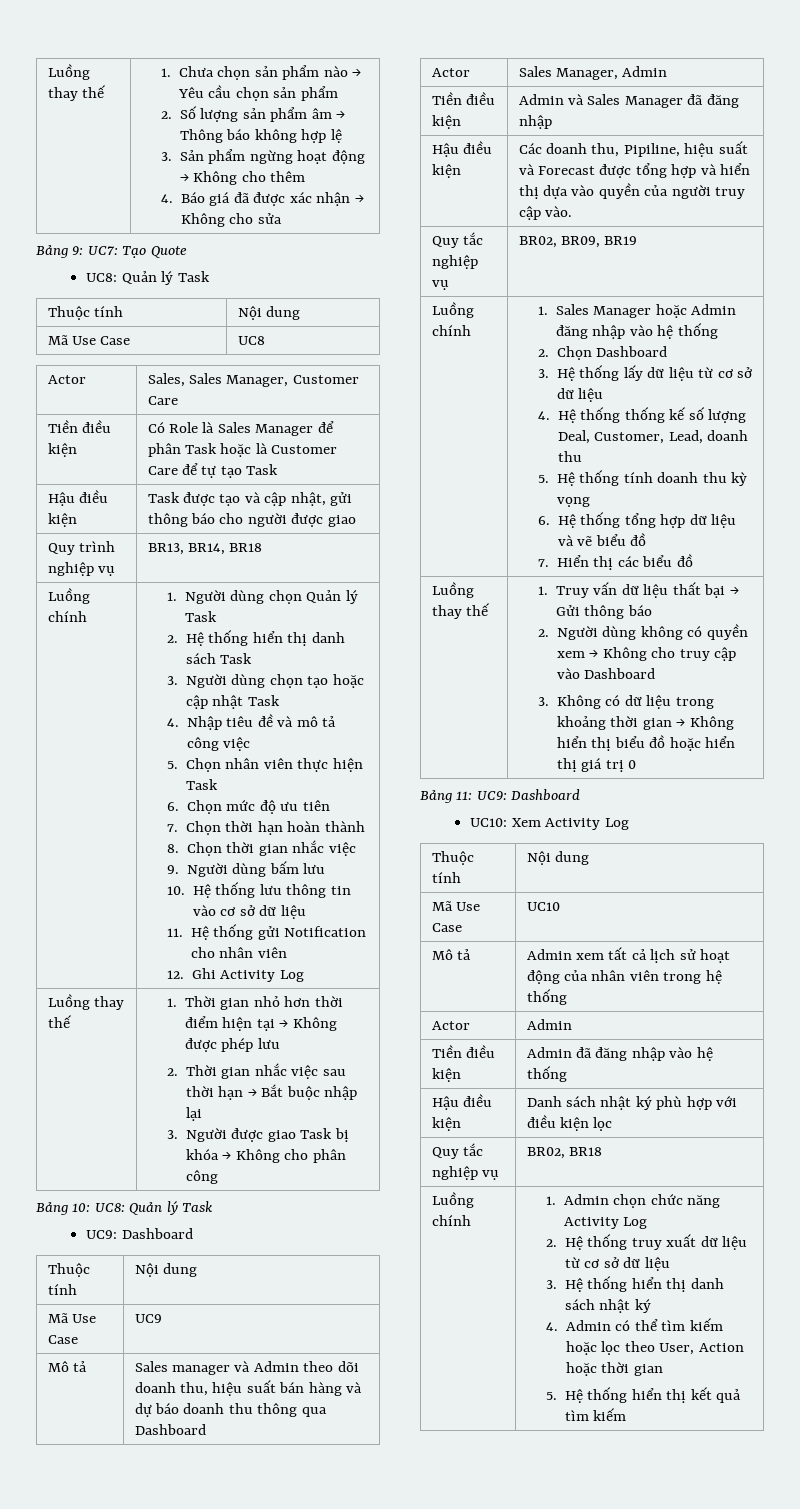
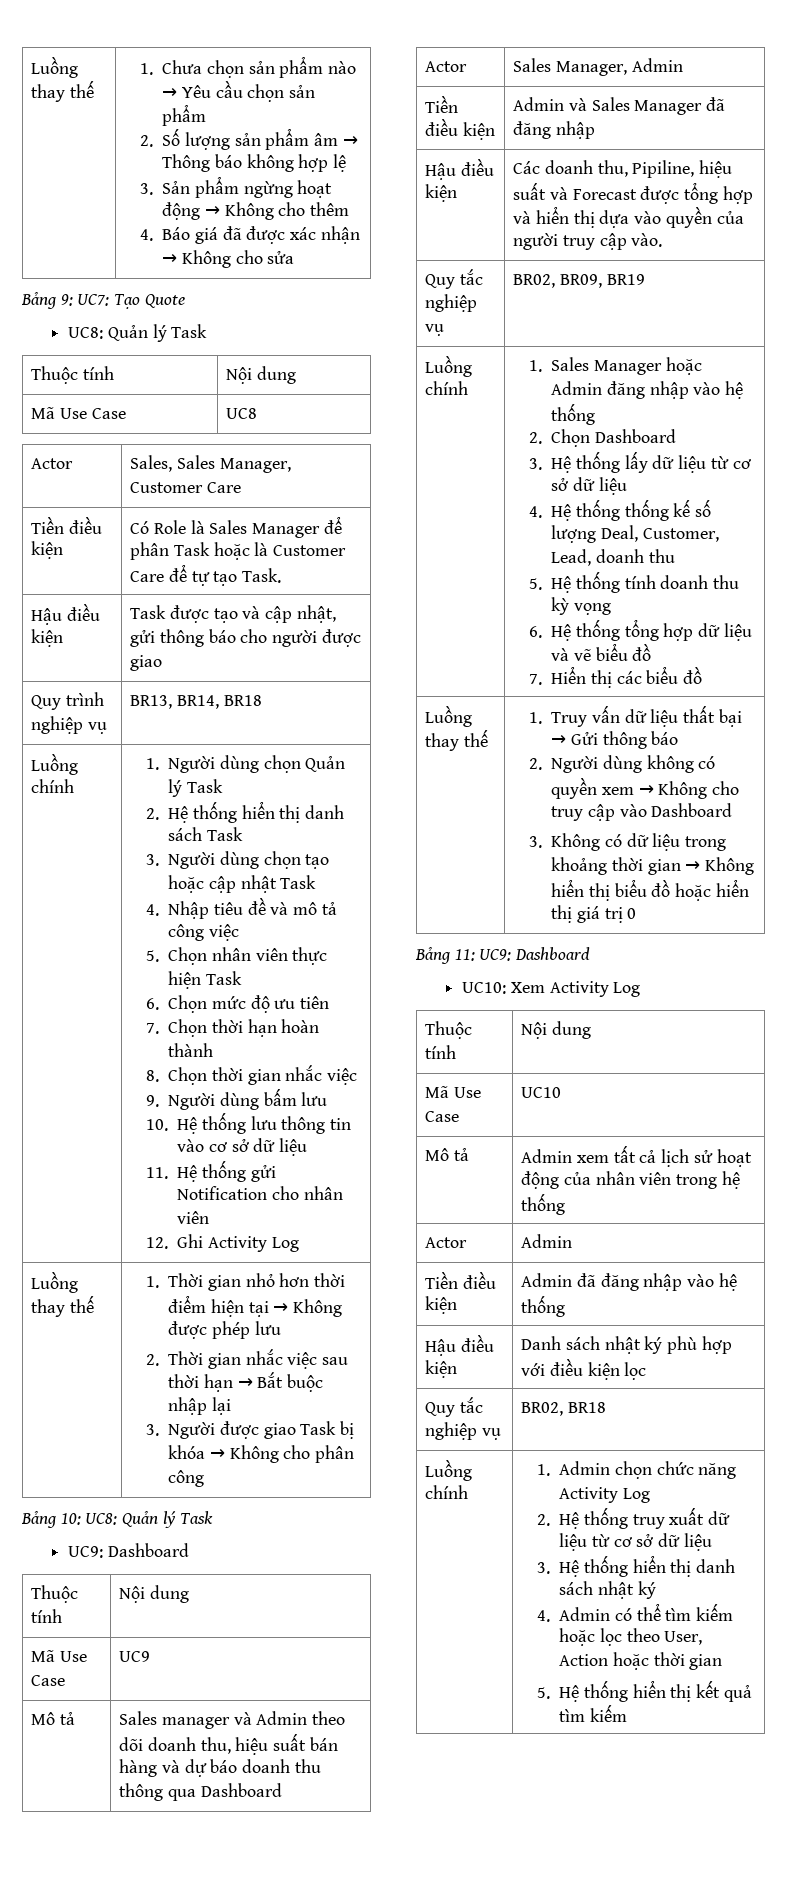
- Tiền điều kiện | Có Role là Sales Manager để phân Task hoặc là Customer Care để tự tạo Task
+ Tiền điều kiện | Có Role là Sales Manager để phân Task hoặc là Customer Care để tự tạo Task.

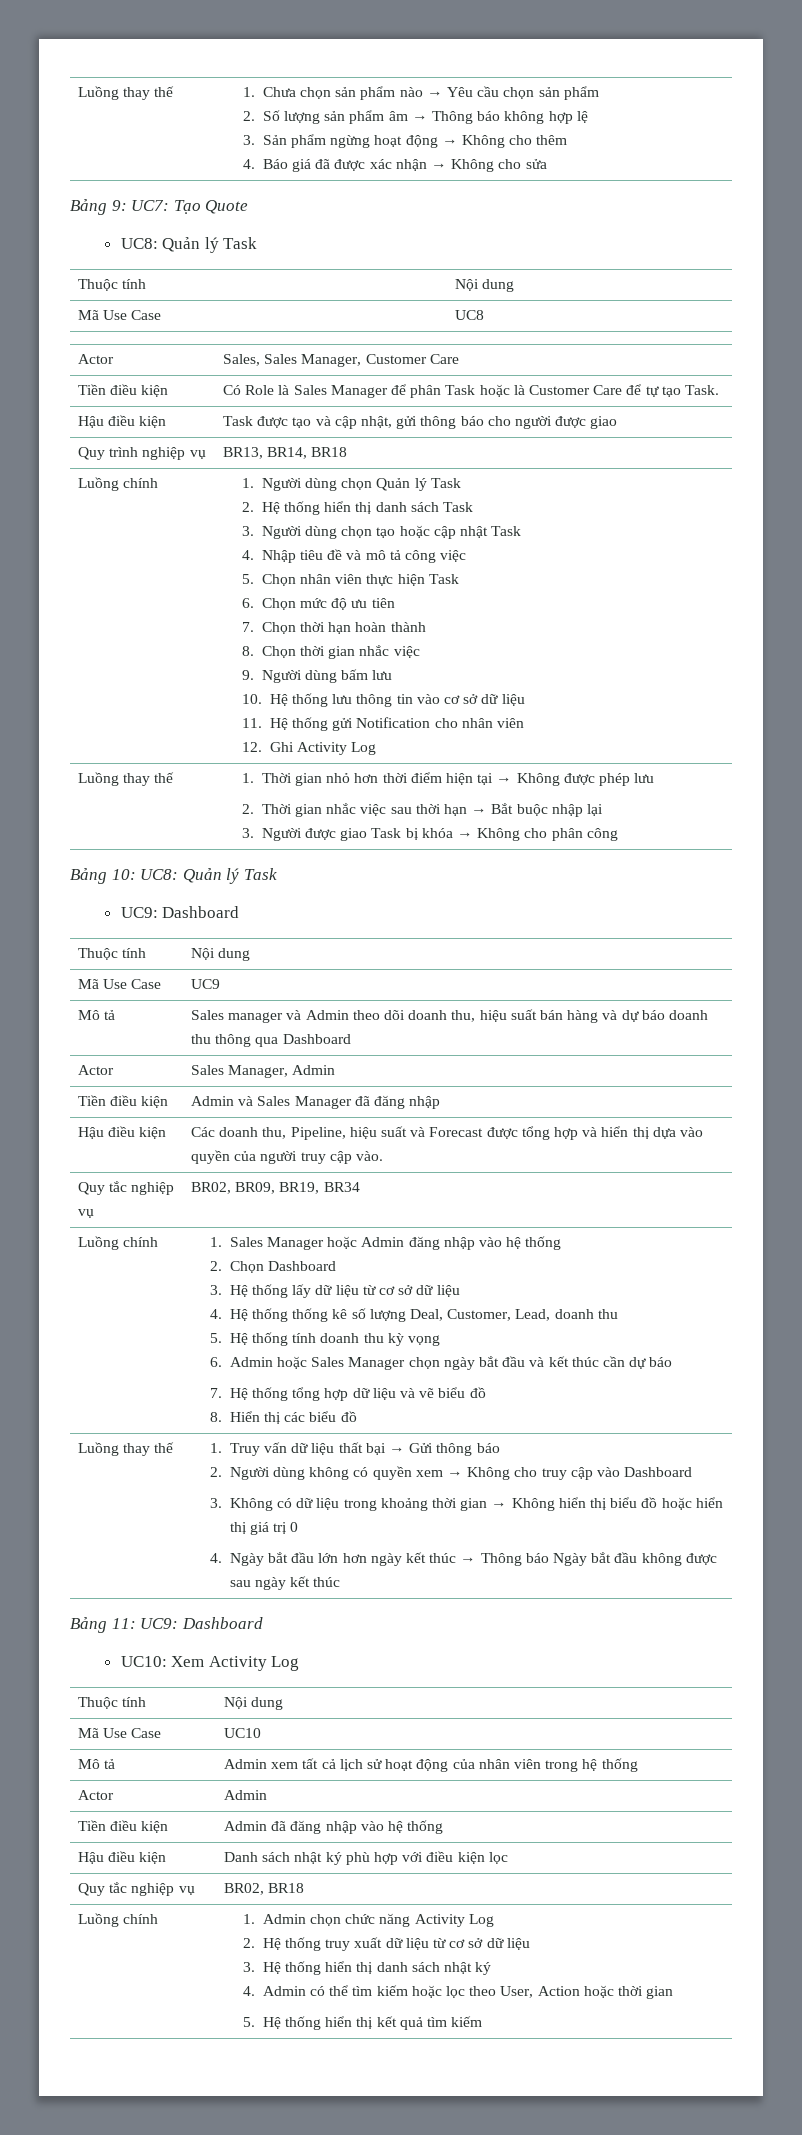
- Hậu điều kiện | Các doanh thu, Pipiline, hiệu suất và Forecast được tổng hợp và hiển thị dựa vào quyền của người truy cập vào.
+ Hậu điều kiện | Các doanh thu, Pipeline, hiệu suất và Forecast được tổng hợp và hiển thị dựa vào quyền của người truy cập vào.
- Quy tắc nghiệp vụ | BR02, BR09, BR19
+ Quy tắc nghiệp vụ | BR02, BR09, BR19, BR34
- 4. Hệ thống thống kế số lượng Deal, Customer, Lead, doanh thu
+ 4. Hệ thống thống kê số lượng Deal, Customer, Lead, doanh thu
- 6. Hệ thống tổng hợp dữ liệu và vẽ biểu đồ
+ 6. Admin hoặc Sales Manager chọn ngày bắt đầu và kết thúc cần dự báo
+ 7. Hệ thống tổng hợp dữ liệu và vẽ biểu đồ
- 7. Hiển thị các biểu đồ
+ 8. Hiển thị các biểu đồ
+ 4. Ngày bắt đầu lớn hơn ngày kết thúc → Thông báo Ngày bắt đầu không được sau ngày kết thúc

